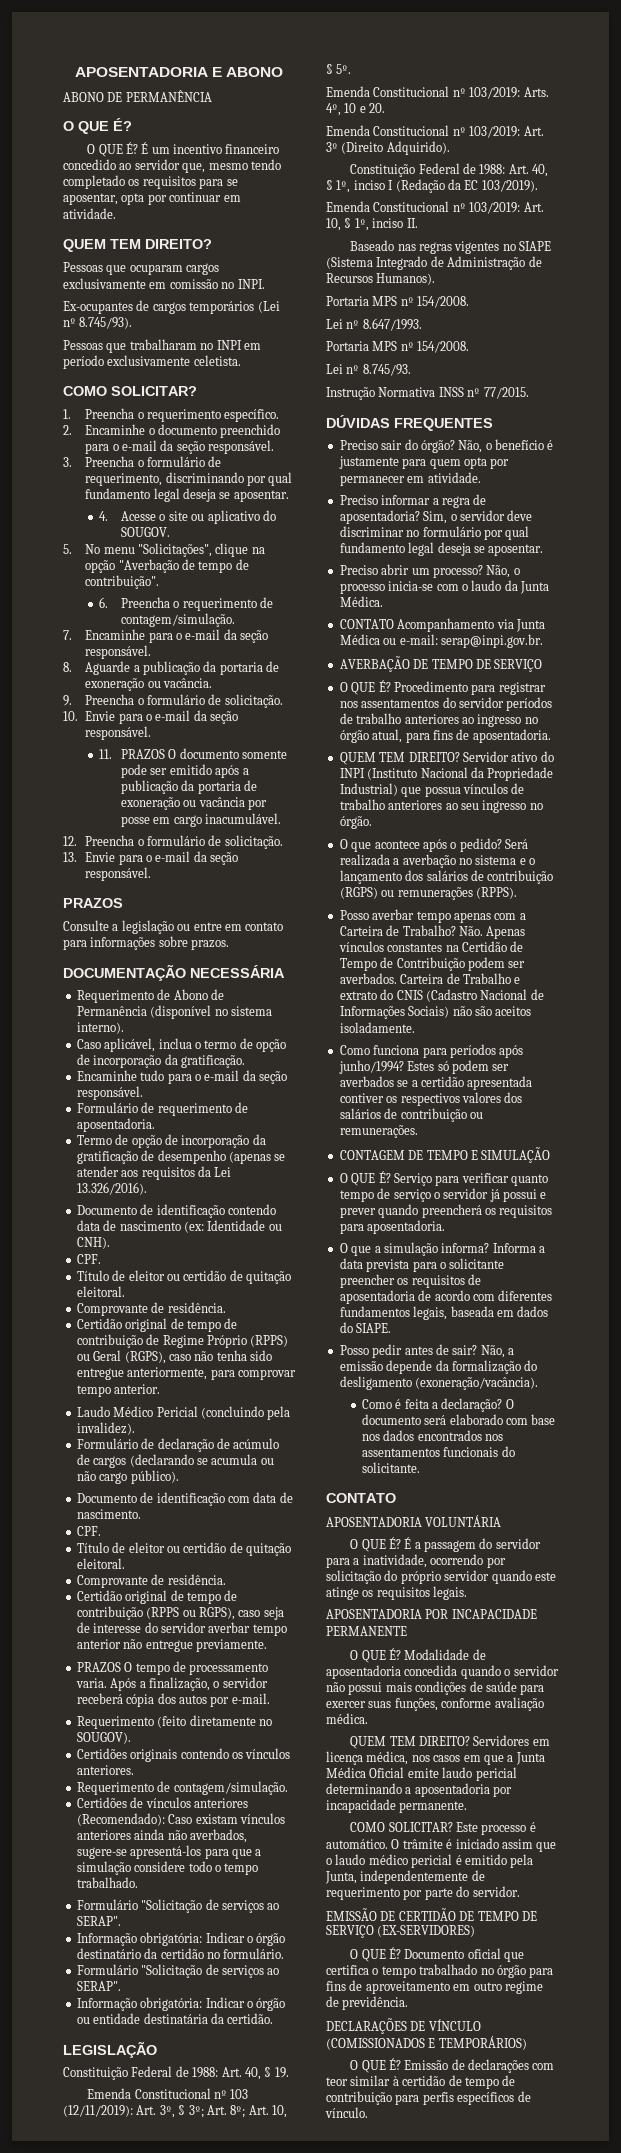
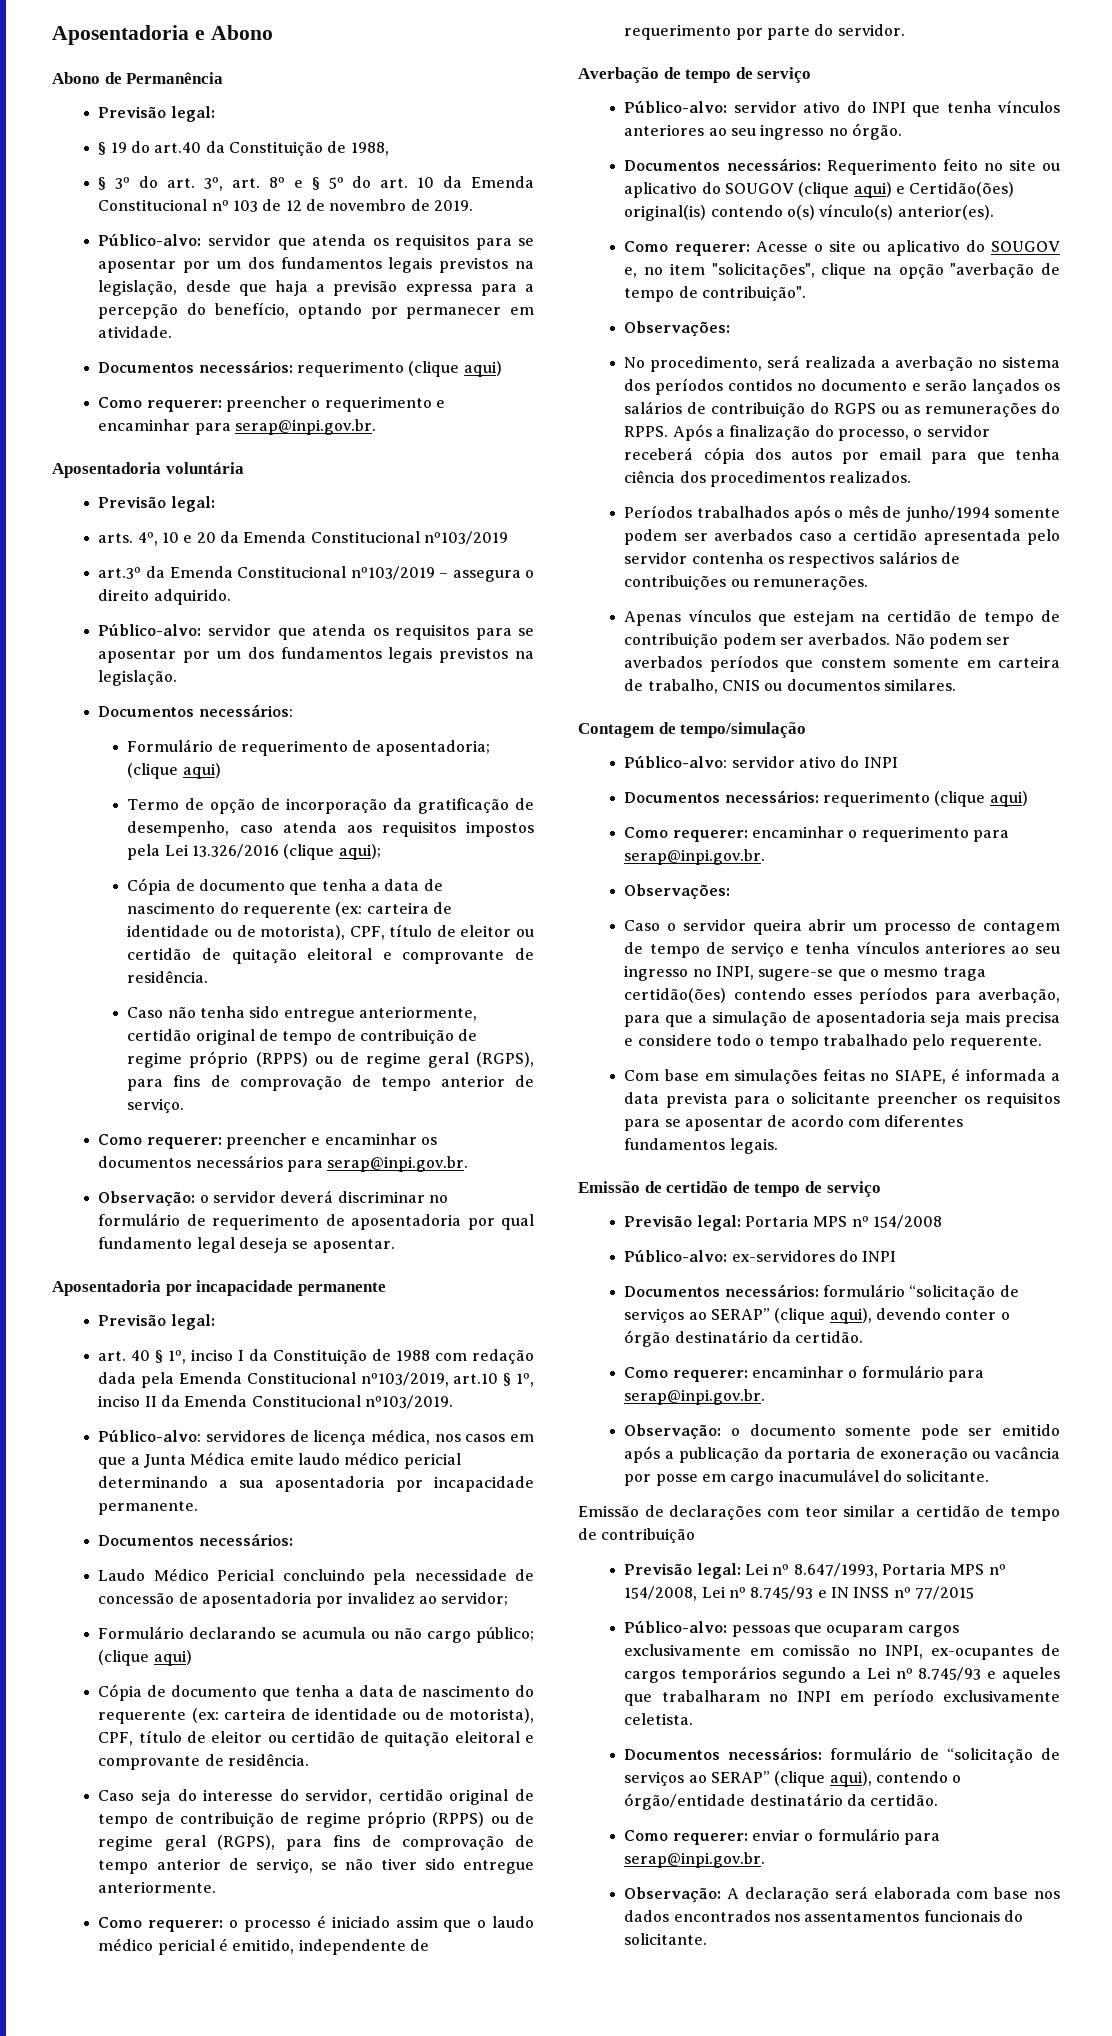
- APOSENTADORIA E ABONO
- ABONO DE PERMANÊNCIA
- O QUE É?
- O QUE É? É um incentivo financeiro concedido ao servidor que, mesmo tendo completado os requisitos para se aposentar, opta por continuar em atividade.
- QUEM TEM DIREITO?
- Pessoas que ocuparam cargos exclusivamente em comissão no INPI.
- Ex-ocupantes de cargos temporários (Lei nº 8.745/93).
- Pessoas que trabalharam no INPI em período exclusivamente celetista.
- COMO SOLICITAR?
- 1. Preencha o requerimento específico.
- 2. Encaminhe o documento preenchido para o e-mail da seção responsável.
- 3. Preencha o formulário de requerimento, discriminando por qual fundamento legal deseja se aposentar.
- 4. Acesse o site ou aplicativo do SOUGOV.
- 5. No menu "Solicitações", clique na opção "Averbação de tempo de contribuição".
- 6. Preencha o requerimento de contagem/simulação.
- 7. Encaminhe para o e-mail da seção responsável.
- 8. Aguarde a publicação da portaria de exoneração ou vacância.
- 9. Preencha o formulário de solicitação.
- 10. Envie para o e-mail da seção responsável.
- 11. PRAZOS O documento somente pode ser emitido após a publicação da portaria de exoneração ou vacância por posse em cargo inacumulável.
- 12. Preencha o formulário de solicitação.
- 13. Envie para o e-mail da seção responsável.
- PRAZOS
- Consulte a legislação ou entre em contato para informações sobre prazos.
- DOCUMENTAÇÃO NECESSÁRIA
- Requerimento de Abono de Permanência (disponível no sistema interno).
- Caso aplicável, inclua o termo de opção de incorporação da gratificação.
- Encaminhe tudo para o e-mail da seção responsável.
- Formulário de requerimento de aposentadoria.
- Termo de opção de incorporação da gratificação de desempenho (apenas se atender aos requisitos da Lei 13.326/2016).
- Documento de identificação contendo data de nascimento (ex: Identidade ou CNH).
- CPF.
- Título de eleitor ou certidão de quitação eleitoral.
- Comprovante de residência.
- Certidão original de tempo de contribuição de Regime Próprio (RPPS) ou Geral (RGPS), caso não tenha sido entregue anteriormente, para comprovar tempo anterior.
- Laudo Médico Pericial (concluindo pela invalidez).
- Formulário de declaração de acúmulo de cargos (declarando se acumula ou não cargo público).
- Documento de identificação com data de nascimento.
- CPF.
- Título de eleitor ou certidão de quitação eleitoral.
- Comprovante de residência.
- Certidão original de tempo de contribuição (RPPS ou RGPS), caso seja de interesse do servidor averbar tempo anterior não entregue previamente.
- PRAZOS O tempo de processamento varia. Após a finalização, o servidor receberá cópia dos autos por e-mail.
- Requerimento (feito diretamente no SOUGOV).
- Certidões originais contendo os vínculos anteriores.
- Requerimento de contagem/simulação.
- Certidões de vínculos anteriores (Recomendado): Caso existam vínculos anteriores ainda não averbados, sugere-se apresentá-los para que a simulação considere todo o tempo trabalhado.
- Formulário "Solicitação de serviços ao SERAP".
- Informação obrigatória: Indicar o órgão destinatário da certidão no formulário.
- Formulário "Solicitação de serviços ao SERAP".
- Informação obrigatória: Indicar o órgão ou entidade destinatária da certidão.
- LEGISLAÇÃO
- Constituição Federal de 1988: Art. 40, § 19.
- Emenda Constitucional nº 103 (12/11/2019): Art. 3º, § 3º; Art. 8º; Art. 10, § 5º.
- Emenda Constitucional nº 103/2019: Arts. 4º, 10 e 20.
- Emenda Constitucional nº 103/2019: Art. 3º (Direito Adquirido).
- Constituição Federal de 1988: Art. 40, § 1º, inciso I (Redação da EC 103/2019).
- Emenda Constitucional nº 103/2019: Art. 10, § 1º, inciso II.
- Baseado nas regras vigentes no SIAPE (Sistema Integrado de Administração de Recursos Humanos).
- Portaria MPS nº 154/2008.
- Lei nº 8.647/1993.
- Portaria MPS nº 154/2008.
- Lei nº 8.745/93.
- Instrução Normativa INSS nº 77/2015.
- DÚVIDAS FREQUENTES
- Preciso sair do órgão? Não, o benefício é justamente para quem opta por permanecer em atividade.
- Preciso informar a regra de aposentadoria? Sim, o servidor deve discriminar no formulário por qual fundamento legal deseja se aposentar.
- Preciso abrir um processo? Não, o processo inicia-se com o laudo da Junta Médica.
- CONTATO Acompanhamento via Junta Médica ou e-mail: serap@inpi.gov.br.
- AVERBAÇÃO DE TEMPO DE SERVIÇO
- O QUE É? Procedimento para registrar nos assentamentos do servidor períodos de trabalho anteriores ao ingresso no órgão atual, para fins de aposentadoria.
- QUEM TEM DIREITO? Servidor ativo do INPI (Instituto Nacional da Propriedade Industrial) que possua vínculos de trabalho anteriores ao seu ingresso no órgão.
- O que acontece após o pedido? Será realizada a averbação no sistema e o lançamento dos salários de contribuição (RGPS) ou remunerações (RPPS).
- Posso averbar tempo apenas com a Carteira de Trabalho? Não. Apenas vínculos constantes na Certidão de Tempo de Contribuição podem ser averbados. Carteira de Trabalho e extrato do CNIS (Cadastro Nacional de Informações Sociais) não são aceitos isoladamente.
- Como funciona para períodos após junho/1994? Estes só podem ser averbados se a certidão apresentada contiver os respectivos valores dos salários de contribuição ou remunerações.
- CONTAGEM DE TEMPO E SIMULAÇÃO
- O QUE É? Serviço para verificar quanto tempo de serviço o servidor já possui e prever quando preencherá os requisitos para aposentadoria.
- O que a simulação informa? Informa a data prevista para o solicitante preencher os requisitos de aposentadoria de acordo com diferentes fundamentos legais, baseada em dados do SIAPE.
- Posso pedir antes de sair? Não, a emissão depende da formalização do desligamento (exoneração/vacância).
- Como é feita a declaração? O documento será elaborado com base nos dados encontrados nos assentamentos funcionais do solicitante.
- CONTATO
- APOSENTADORIA VOLUNTÁRIA
- O QUE É? É a passagem do servidor para a inatividade, ocorrendo por solicitação do próprio servidor quando este atinge os requisitos legais.
- APOSENTADORIA POR INCAPACIDADE PERMANENTE
- O QUE É? Modalidade de aposentadoria concedida quando o servidor não possui mais condições de saúde para exercer suas funções, conforme avaliação médica.
- QUEM TEM DIREITO? Servidores em licença médica, nos casos em que a Junta Médica Oficial emite laudo pericial determinando a aposentadoria por incapacidade permanente.
- COMO SOLICITAR? Este processo é automático. O trâmite é iniciado assim que o laudo médico pericial é emitido pela Junta, independentemente de requerimento por parte do servidor.
- EMISSÃO DE CERTIDÃO DE TEMPO DE SERVIÇO (EX-SERVIDORES)
- O QUE É? Documento oficial que certifica o tempo trabalhado no órgão para fins de aproveitamento em outro regime de previdência.
- DECLARAÇÕES DE VÍNCULO (COMISSIONADOS E TEMPORÁRIOS)
- O QUE É? Emissão de declarações com teor similar à certidão de tempo de contribuição para perfis específicos de vínculo.
+ Aposentadoria e Abono
+ Abono de Permanência
+ Previsão legal:
+ § 19 do art.40 da Constituição de 1988,
+ § 3º do art. 3º, art. 8º e § 5º do art. 10 da Emenda Constitucional nº 103 de 12 de novembro de 2019.
+ Público-alvo: servidor que atenda os requisitos para se aposentar por um dos fundamentos legais previstos na legislação, desde que haja a previsão expressa para a percepção do benefício, optando por permanecer em atividade.
+ Documentos necessários: requerimento (clique aqui)
+ Como requerer: preencher o requerimento e encaminhar para serap@inpi.gov.br.
+ Aposentadoria voluntária
+ Previsão legal:
+ arts. 4º, 10 e 20 da Emenda Constitucional nº103/2019
+ art.3º da Emenda Constitucional nº103/2019 – assegura o direito adquirido.
+ Público-alvo: servidor que atenda os requisitos para se aposentar por um dos fundamentos legais previstos na legislação.
+ Documentos necessários:
+ Formulário de requerimento de aposentadoria; (clique aqui)
+ Termo de opção de incorporação da gratificação de desempenho, caso atenda aos requisitos impostos pela Lei 13.326/2016 (clique aqui);
+ Cópia de documento que tenha a data de nascimento do requerente (ex: carteira de identidade ou de motorista), CPF, título de eleitor ou certidão de quitação eleitoral e comprovante de residência.
+ Caso não tenha sido entregue anteriormente, certidão original de tempo de contribuição de regime próprio (RPPS) ou de regime geral (RGPS), para fins de comprovação de tempo anterior de serviço.
+ Como requerer: preencher e encaminhar os documentos necessários para serap@inpi.gov.br.
+ Observação: o servidor deverá discriminar no formulário de requerimento de aposentadoria por qual fundamento legal deseja se aposentar.
+ Aposentadoria por incapacidade permanente
+ Previsão legal:
+ art. 40 § 1º, inciso I da Constituição de 1988 com redação dada pela Emenda Constitucional nº103/2019, art.10 § 1º, inciso II da Emenda Constitucional nº103/2019.
+ Público-alvo: servidores de licença médica, nos casos em que a Junta Médica emite laudo médico pericial determinando a sua aposentadoria por incapacidade permanente.
+ Documentos necessários:
+ Laudo Médico Pericial concluindo pela necessidade de concessão de aposentadoria por invalidez ao servidor;
+ Formulário declarando se acumula ou não cargo público; (clique aqui)
+ Cópia de documento que tenha a data de nascimento do requerente (ex: carteira de identidade ou de motorista), CPF, título de eleitor ou certidão de quitação eleitoral e comprovante de residência.
+ Caso seja do interesse do servidor, certidão original de tempo de contribuição de regime próprio (RPPS) ou de regime geral (RGPS), para fins de comprovação de tempo anterior de serviço, se não tiver sido entregue anteriormente.
+ Como requerer: o processo é iniciado assim que o laudo médico pericial é emitido, independente de requerimento por parte do servidor.
+ Averbação de tempo de serviço
+ Público-alvo: servidor ativo do INPI que tenha vínculos anteriores ao seu ingresso no órgão.
+ Documentos necessários: Requerimento feito no site ou aplicativo do SOUGOV (clique aqui) e Certidão(ões) original(is) contendo o(s) vínculo(s) anterior(es).
+ Como requerer: Acesse o site ou aplicativo do SOUGOV e, no item "solicitações", clique na opção "averbação de tempo de contribuição".
+ Observações:
+ No procedimento, será realizada a averbação no sistema dos períodos contidos no documento e serão lançados os salários de contribuição do RGPS ou as remunerações do RPPS. Após a finalização do processo, o servidor receberá cópia dos autos por email para que tenha ciência dos procedimentos realizados.
+ Períodos trabalhados após o mês de junho/1994 somente podem ser averbados caso a certidão apresentada pelo servidor contenha os respectivos salários de contribuições ou remunerações.
+ Apenas vínculos que estejam na certidão de tempo de contribuição podem ser averbados. Não podem ser averbados períodos que constem somente em carteira de trabalho, CNIS ou documentos similares.
+ Contagem de tempo/simulação
+ Público-alvo: servidor ativo do INPI
+ Documentos necessários: requerimento (clique aqui)
+ Como requerer: encaminhar o requerimento para serap@inpi.gov.br.
+ Observações:
+ Caso o servidor queira abrir um processo de contagem de tempo de serviço e tenha vínculos anteriores ao seu ingresso no INPI, sugere-se que o mesmo traga certidão(ões) contendo esses períodos para averbação, para que a simulação de aposentadoria seja mais precisa e considere todo o tempo trabalhado pelo requerente.
+ Com base em simulações feitas no SIAPE, é informada a data prevista para o solicitante preencher os requisitos para se aposentar de acordo com diferentes fundamentos legais.
+ Emissão de certidão de tempo de serviço
+ Previsão legal: Portaria MPS nº 154/2008
+ Público-alvo: ex-servidores do INPI
+ Documentos necessários: formulário “solicitação de serviços ao SERAP” (clique aqui), devendo conter o órgão destinatário da certidão.
+ Como requerer: encaminhar o formulário para serap@inpi.gov.br.
+ Observação: o documento somente pode ser emitido após a publicação da portaria de exoneração ou vacância por posse em cargo inacumulável do solicitante.
+ Emissão de declarações com teor similar a certidão de tempo de contribuição
+ Previsão legal: Lei nº 8.647/1993, Portaria MPS nº 154/2008, Lei nº 8.745/93 e IN INSS nº 77/2015
+ Público-alvo: pessoas que ocuparam cargos exclusivamente em comissão no INPI, ex-ocupantes de cargos temporários segundo a Lei nº 8.745/93 e aqueles que trabalharam no INPI em período exclusivamente celetista.
+ Documentos necessários: formulário de “solicitação de serviços ao SERAP” (clique aqui), contendo o órgão/entidade destinatário da certidão.
+ Como requerer: enviar o formulário para serap@inpi.gov.br.
+ Observação: A declaração será elaborada com base nos dados encontrados nos assentamentos funcionais do solicitante.

